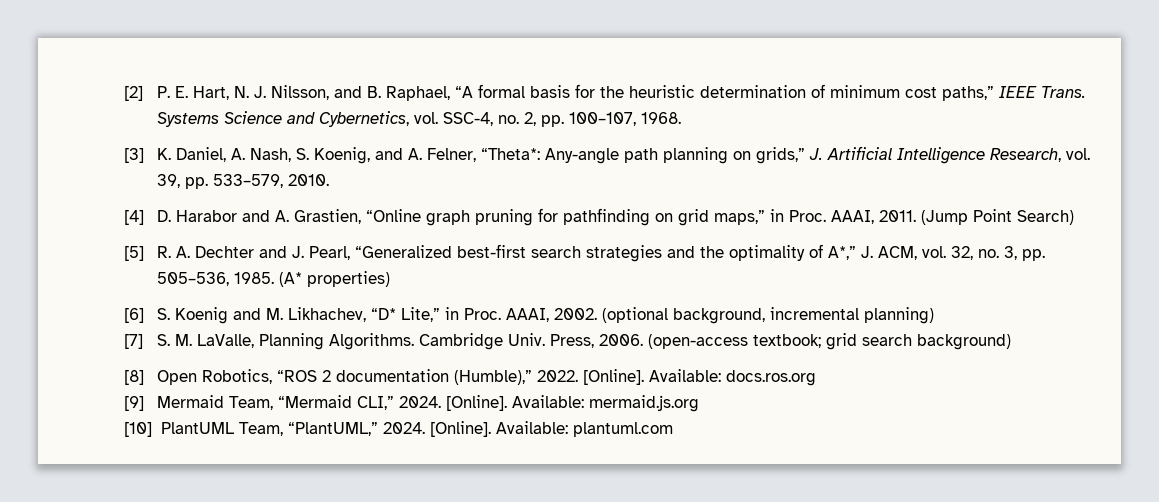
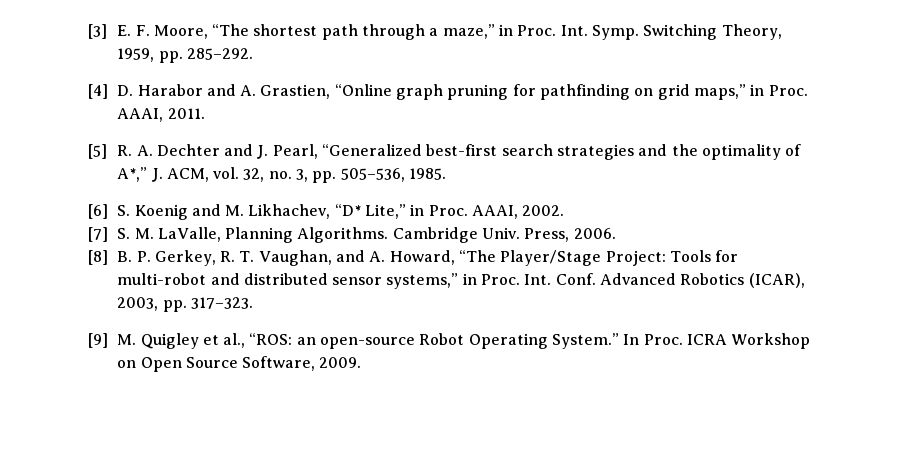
- [2] P. E. Hart, N. J. Nilsson, and B. Raphael, “A formal basis for the heuristic determination of minimum cost paths,” IEEE Trans. Systems Science and Cybernetics, vol. SSC-4, no. 2, pp. 100–107, 1968.
- [3] K. Daniel, A. Nash, S. Koenig, and A. Felner, “Theta*: Any-angle path planning on grids,” J. Artificial Intelligence Research, vol. 39, pp. 533–579, 2010.
+ [3] E. F. Moore, “The shortest path through a maze,” in Proc. Int. Symp. Switching Theory, 1959, pp. 285–292.
- (Jump Point Search)
- (A* properties)
- (optional background, incremental planning)
- Press, 2006. (open-access textbook; grid search background)
- [8] Open Robotics, “ROS 2 documentation (Humble),” 2022. [Online]. Available: docs.ros.org
- [9] Mermaid Team, “Mermaid CLI,” 2024. [Online]. Available: mermaid.js.org
- [10] PlantUML Team, “PlantUML,” 2024. [Online]. Available: plantuml.com
+ Press, 2006.
+ [8] B. P. Gerkey, R. T. Vaughan, and A. Howard, “The Player/Stage Project: Tools for multi-robot and distributed sensor systems,” in Proc. Int. Conf. Advanced Robotics (ICAR), 2003, pp. 317–323.
+ [9] M. Quigley et al., “ROS: an open-source Robot Operating System.” In Proc. ICRA Workshop on Open Source Software, 2009.

